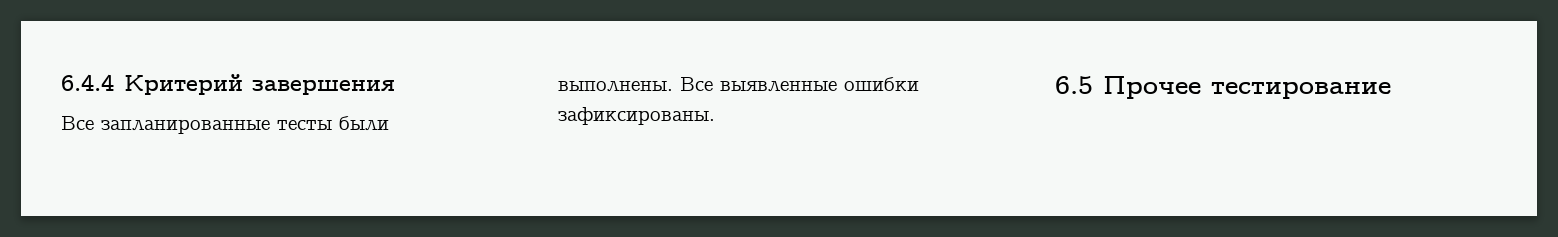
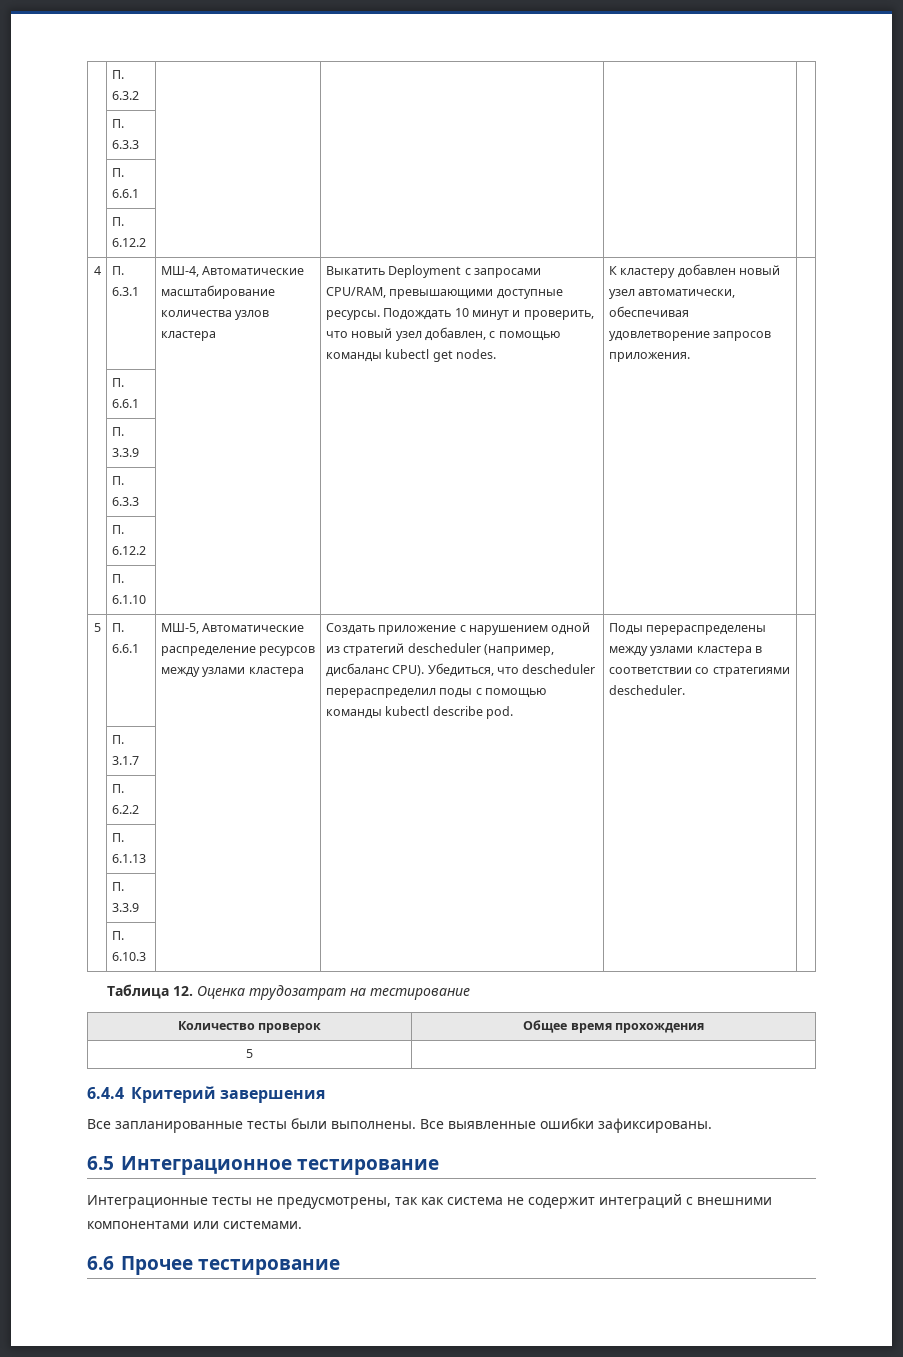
+ | П. 6.3.2 | | | |
+ | П. 6.3.3 | | | |
+ | П. 6.6.1 | | | |
+ | П. 6.12.2 | | | |
+ 4 | П. 6.3.1 | МШ-4, Автоматические масштабирование количества узлов кластера | Выкатить Deployment с запросами CPU/RAM, превышающими доступные ресурсы. Подождать 10 минут и проверить, что новый узел добавлен, с помощью команды kubectl get nodes. | К кластеру добавлен новый узел автоматически, обеспечивая удовлетворение запросов приложения. |
+ | П. 6.6.1 | | | |
+ | П. 3.3.9 | | | |
+ | П. 6.3.3 | | | |
+ | П. 6.12.2 | | | |
+ | П. 6.1.10 | | | |
+ 5 | П. 6.6.1 | МШ-5, Автоматические распределение ресурсов между узлами кластера | Создать приложение с нарушением одной из стратегий descheduler (например, дисбаланс CPU). Убедиться, что descheduler перераспределил поды с помощью команды kubectl describe pod. | Поды перераспределены между узлами кластера в соответствии со стратегиями descheduler. |
+ | П. 3.1.7 | | | |
+ | П. 6.2.2 | | | |
+ | П. 6.1.13 | | | |
+ | П. 3.3.9 | | | |
+ | П. 6.10.3 | | | |
+ Таблица 12. Оценка трудозатрат на тестирование
+ Количество проверок | Общее время прохождения
+ 5 |
- 6.5 Прочее тестирование
+ 6.5 Интеграционное тестирование
+ Интеграционные тесты не предусмотрены, так как система не содержит интеграций с внешними компонентами или системами.
+ 6.6 Прочее тестирование

